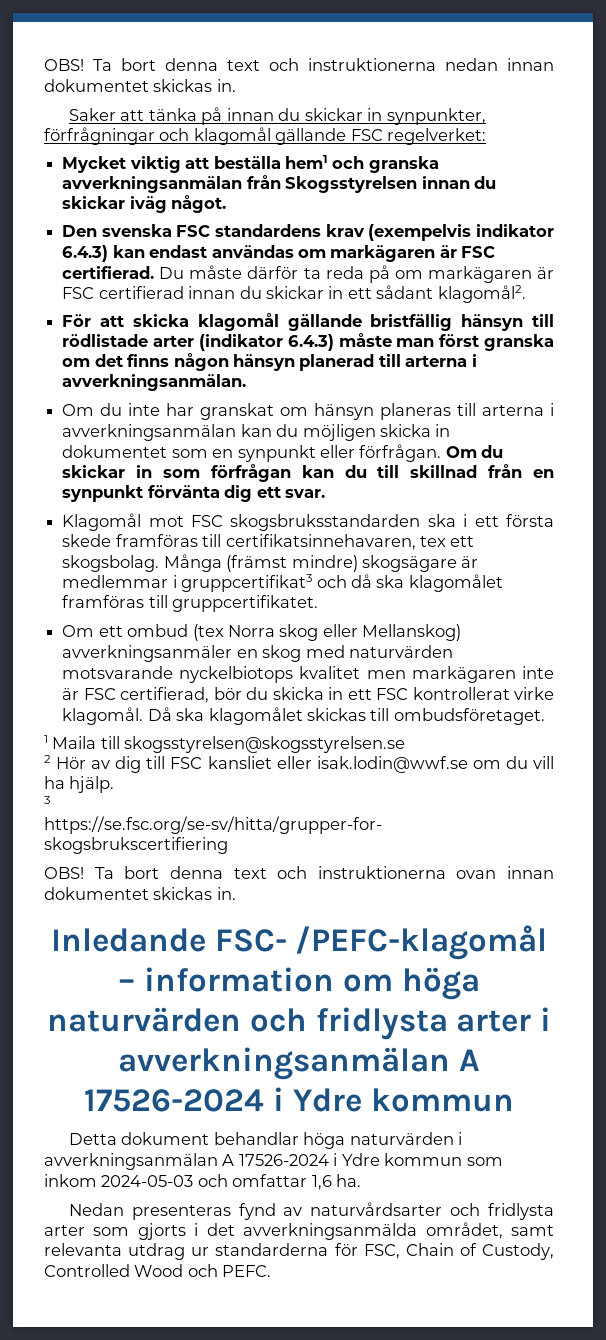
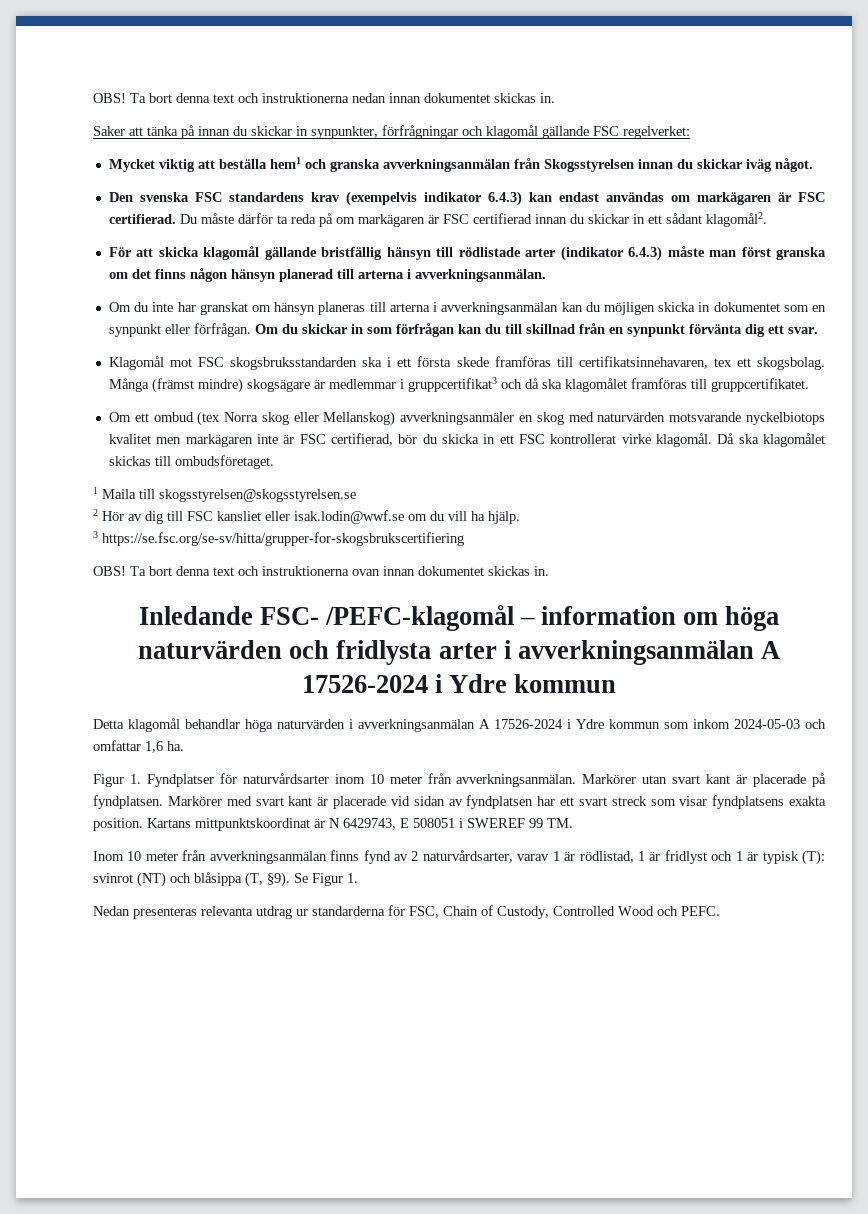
- Detta dokument behandlar höga naturvärden i avverkningsanmälan A 17526-2024 i Ydre kommun som inkom 2024-05-03 och omfattar 1,6 ha.
+ Detta klagomål behandlar höga naturvärden i avverkningsanmälan A 17526-2024 i Ydre kommun som inkom 2024-05-03 och omfattar 1,6 ha.
- Nedan presenteras fynd av naturvårdsarter och fridlysta arter som gjorts i det avverkningsanmälda området, samt relevanta utdrag ur standarderna för FSC, Chain of Custody, Controlled Wood och PEFC.
+ Figur 1. Fyndplatser för naturvårdsarter inom 10 meter från avverkningsanmälan. Markörer utan svart kant är placerade på fyndplatsen. Markörer med svart kant är placerade vid sidan av fyndplatsen har ett svart streck som visar fyndplatsens exakta position. Kartans mittpunktskoordinat är N 6429743, E 508051 i SWEREF 99 TM.
+ Inom 10 meter från avverkningsanmälan finns fynd av 2 naturvårdsarter, varav 1 är rödlistad, 1 är fridlyst och 1 är typisk (T): svinrot (NT) och blåsippa (T, §9). Se Figur 1.
+ Nedan presenteras relevanta utdrag ur standarderna för FSC, Chain of Custody, Controlled Wood och PEFC.

